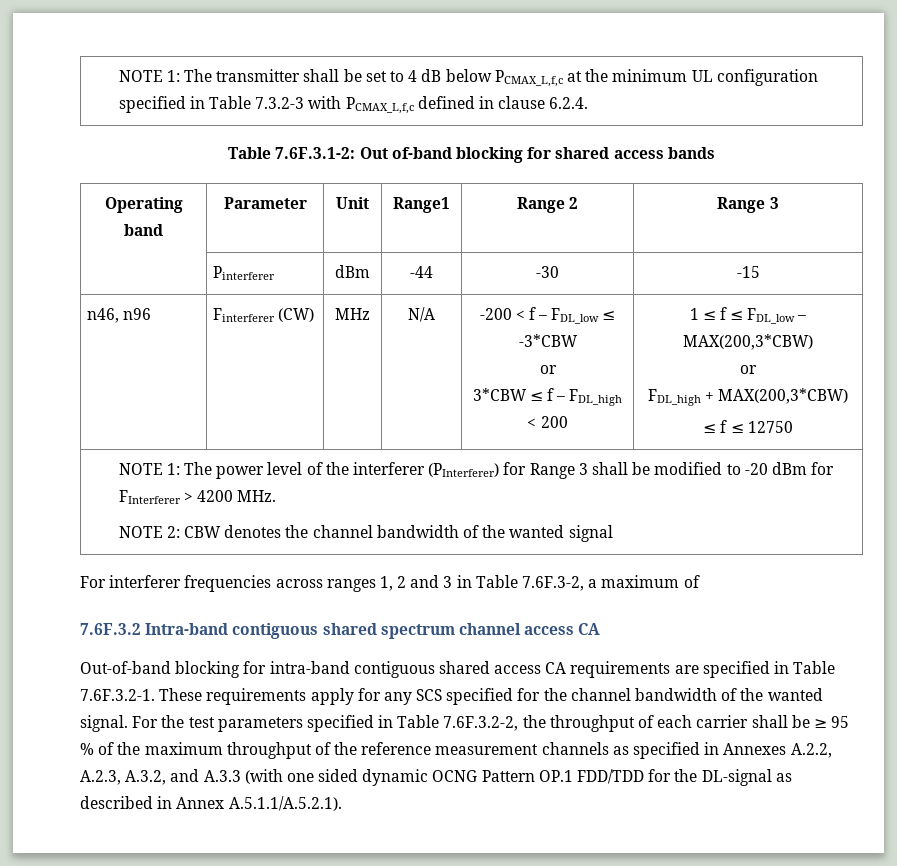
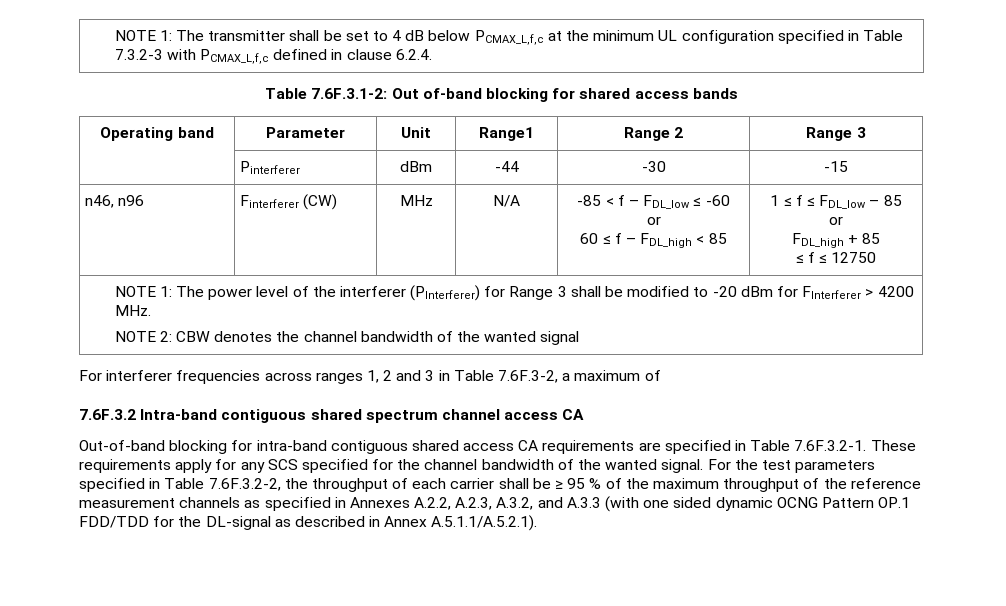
- n46, n96 | Finterferer (CW) | MHz | N/A | -200 < f – FDL_low ≤ -3*CBW
+ n46, n96 | Finterferer (CW) | MHz | N/A | -85 < f – FDL_low ≤ -60
  or
- 3*CBW ≤ f – FDL_high < 200 | 1 ≤ f ≤ FDL_low – MAX(200,3*CBW)
+ 60 ≤ f – FDL_high < 85 | 1 ≤ f ≤ FDL_low – 85
  or
- FDL_high + MAX(200,3*CBW)
+ FDL_high + 85

